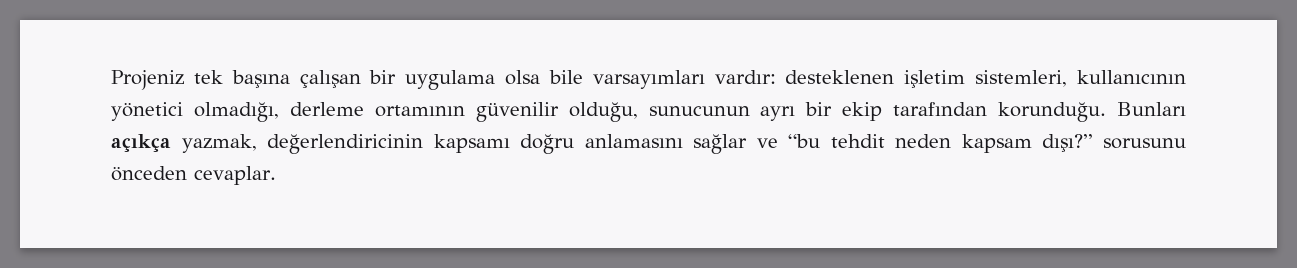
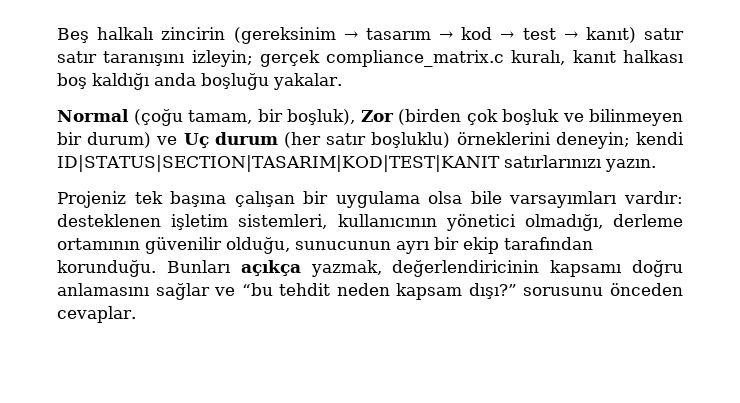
+ Beş halkalı zincirin (gereksinim → tasarım → kod → test → kanıt) satır satır taranışını izleyin; gerçek compliance_matrix.c kuralı, kanıt halkası boş kaldığı anda boşluğu yakalar.
+ Normal (çoğu tamam, bir boşluk), Zor (birden çok boşluk ve bilinmeyen bir durum) ve Uç durum (her satır boşluklu) örneklerini deneyin; kendi ID|STATUS|SECTION|TASARIM|KOD|TEST|KANIT satırlarınızı yazın.

